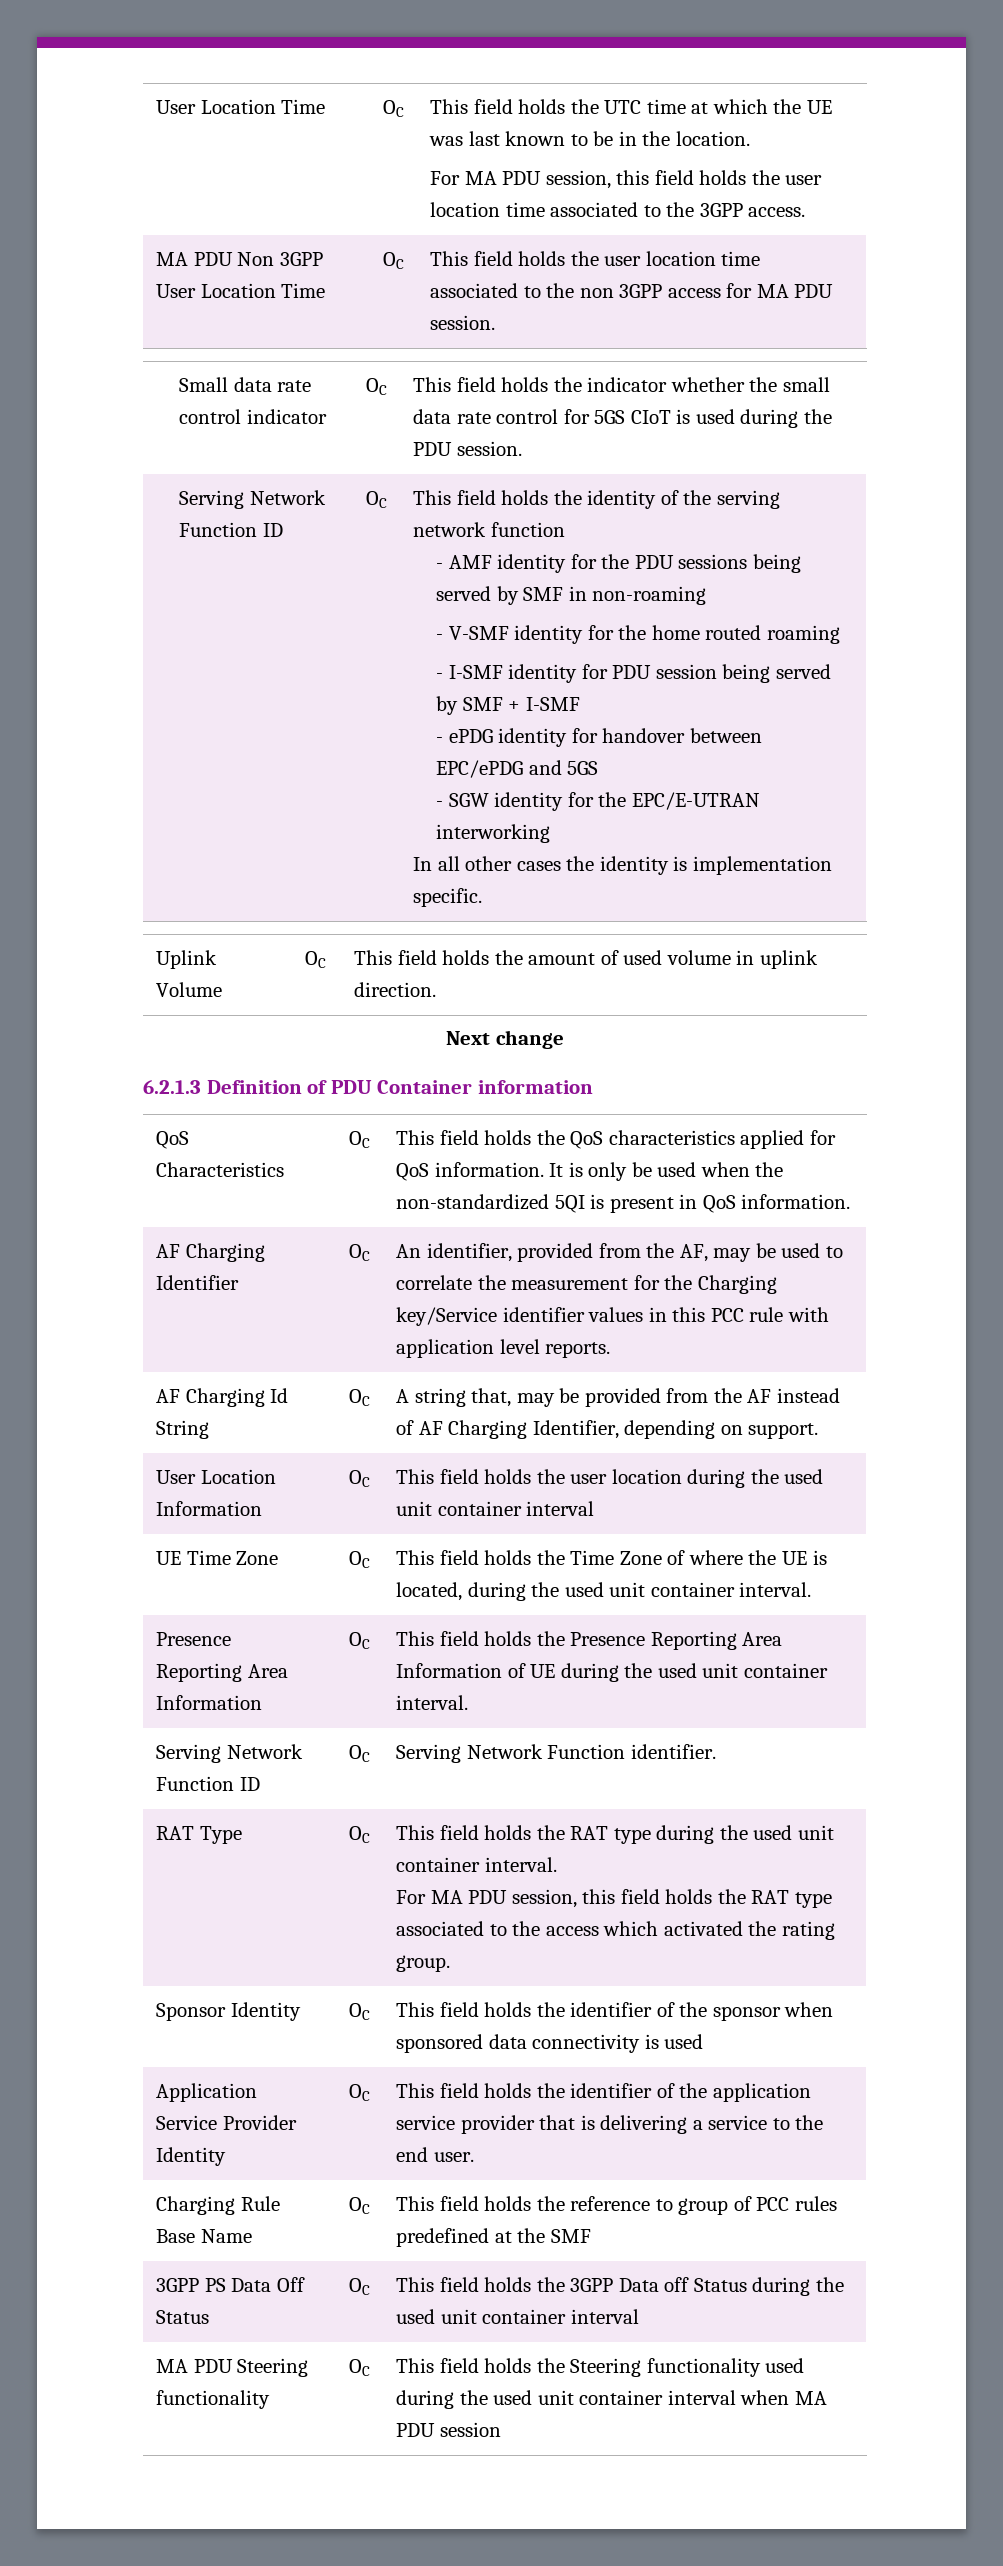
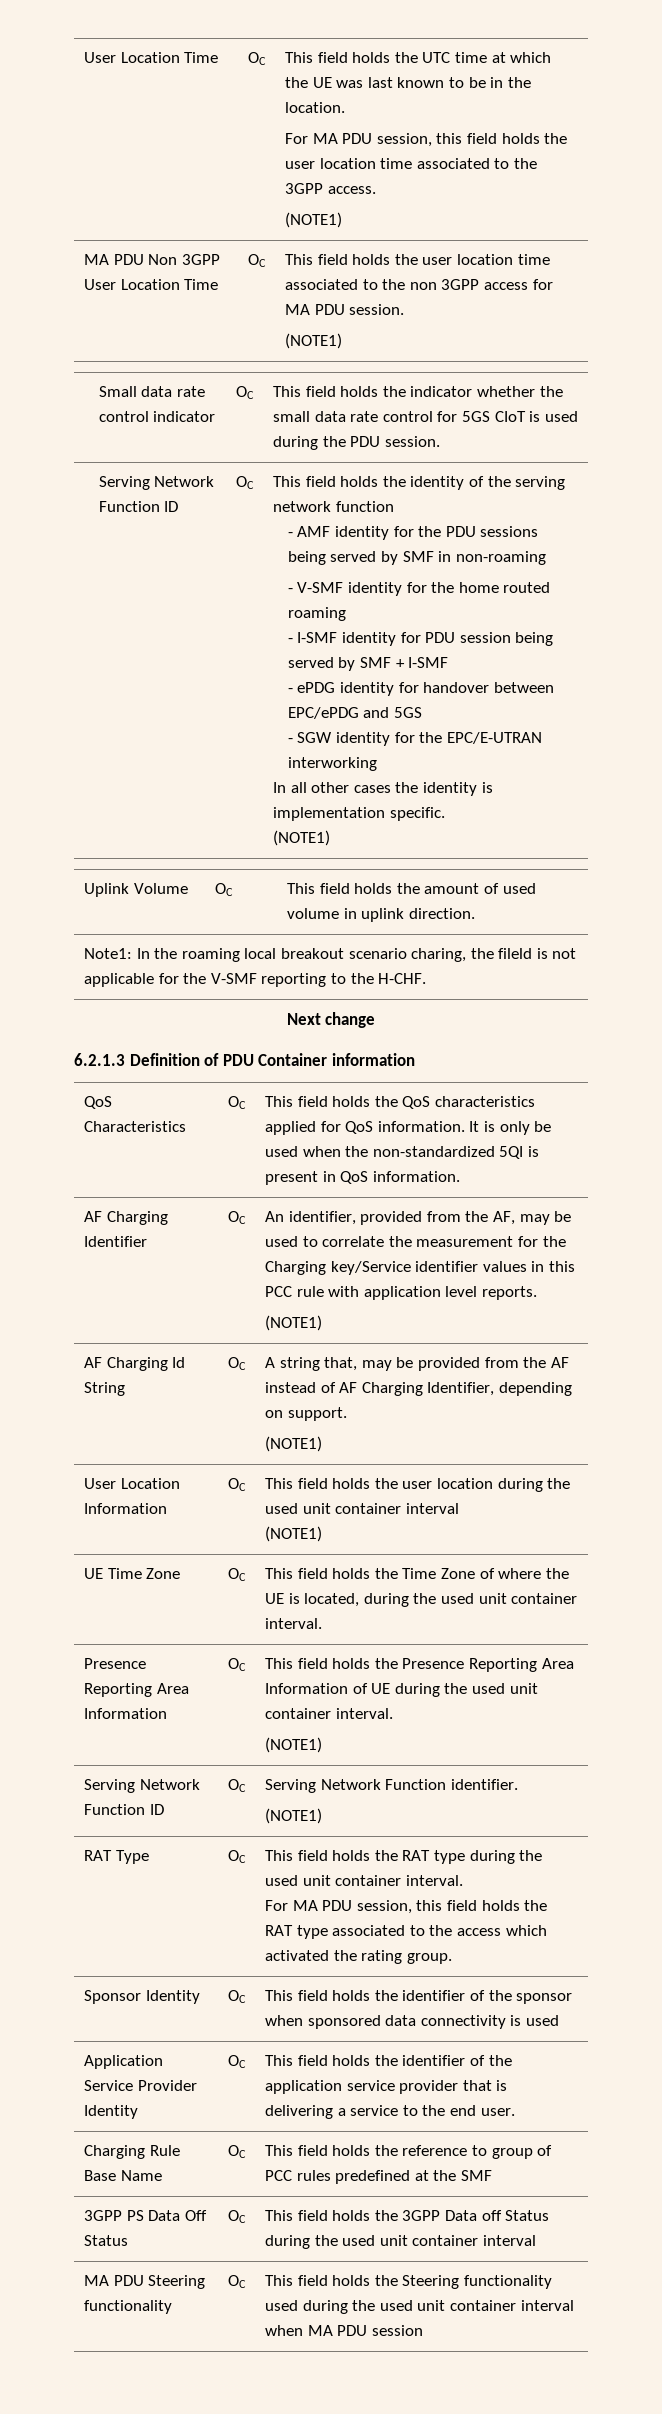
  User Location Time | OC | This field holds the UTC time at which the UE was last known to be in the location.
  For MA PDU session, this field holds the user location time associated to the 3GPP access.
+ (NOTE1)
  MA PDU Non 3GPP User Location Time | OC | This field holds the user location time associated to the non 3GPP access for MA PDU session.
+ (NOTE1)
  In all other cases the identity is implementation specific.
+ (NOTE1)
+ Note1: In the roaming local breakout scenario charing, the fileld is not applicable for the V-SMF reporting to the H-CHF.
  AF Charging Identifier | OC | An identifier, provided from the AF, may be used to correlate the measurement for the Charging key/Service identifier values in this PCC rule with application level reports.
+ (NOTE1)
  AF Charging Id String | OC | A string that, may be provided from the AF instead of AF Charging Identifier, depending on support.
+ (NOTE1)
  User Location Information | OC | This field holds the user location during the used unit container interval
+ (NOTE1)
  Presence Reporting Area Information | OC | This field holds the Presence Reporting Area Information of UE during the used unit container interval.
+ (NOTE1)
  Serving Network Function ID | OC | Serving Network Function identifier.
+ (NOTE1)

